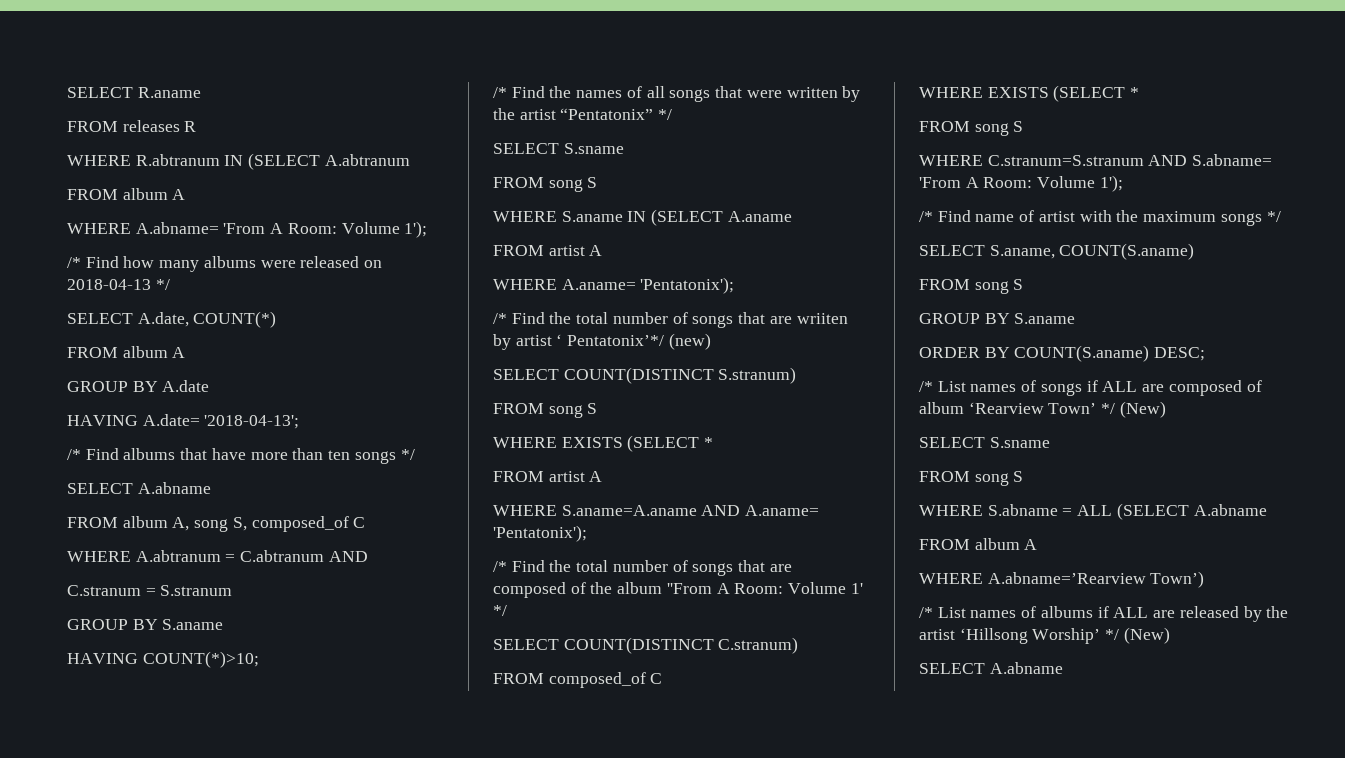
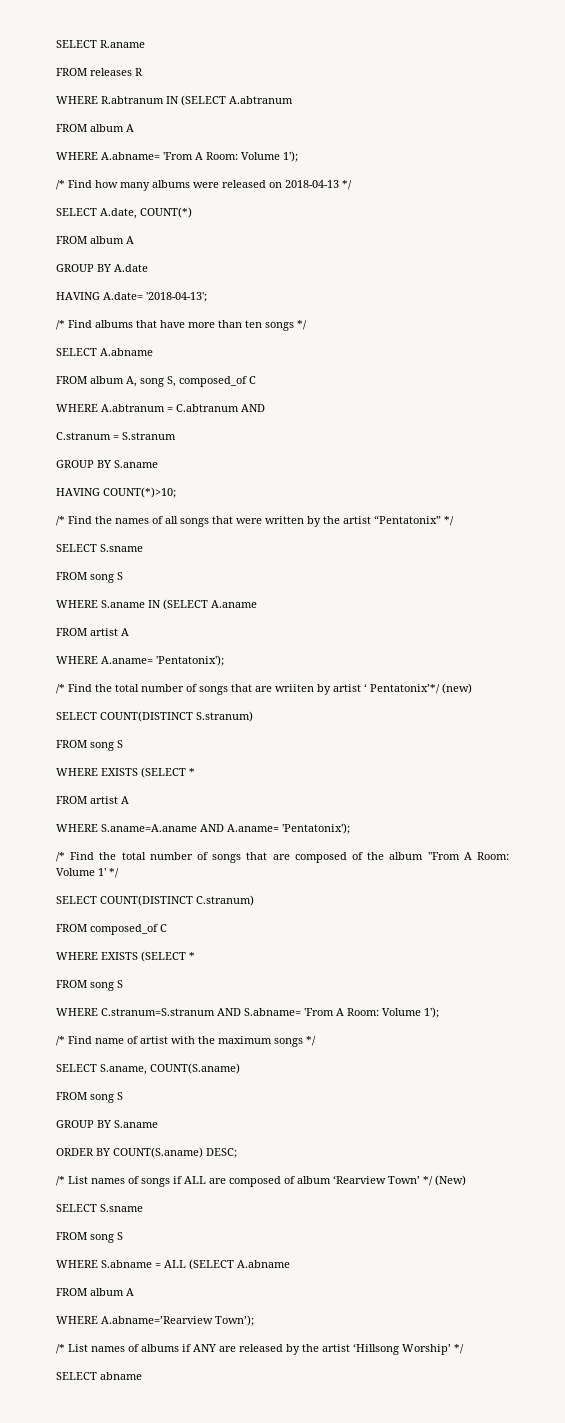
- WHERE A.abname=’Rearview Town’)
+ WHERE A.abname=’Rearview Town’);
- /* List names of albums if ALL are released by the artist ‘Hillsong Worship’ */ (New)
- SELECT A.abname
+ /* List names of albums if ANY are released by the artist ‘Hillsong Worship’ */
+ SELECT abname

